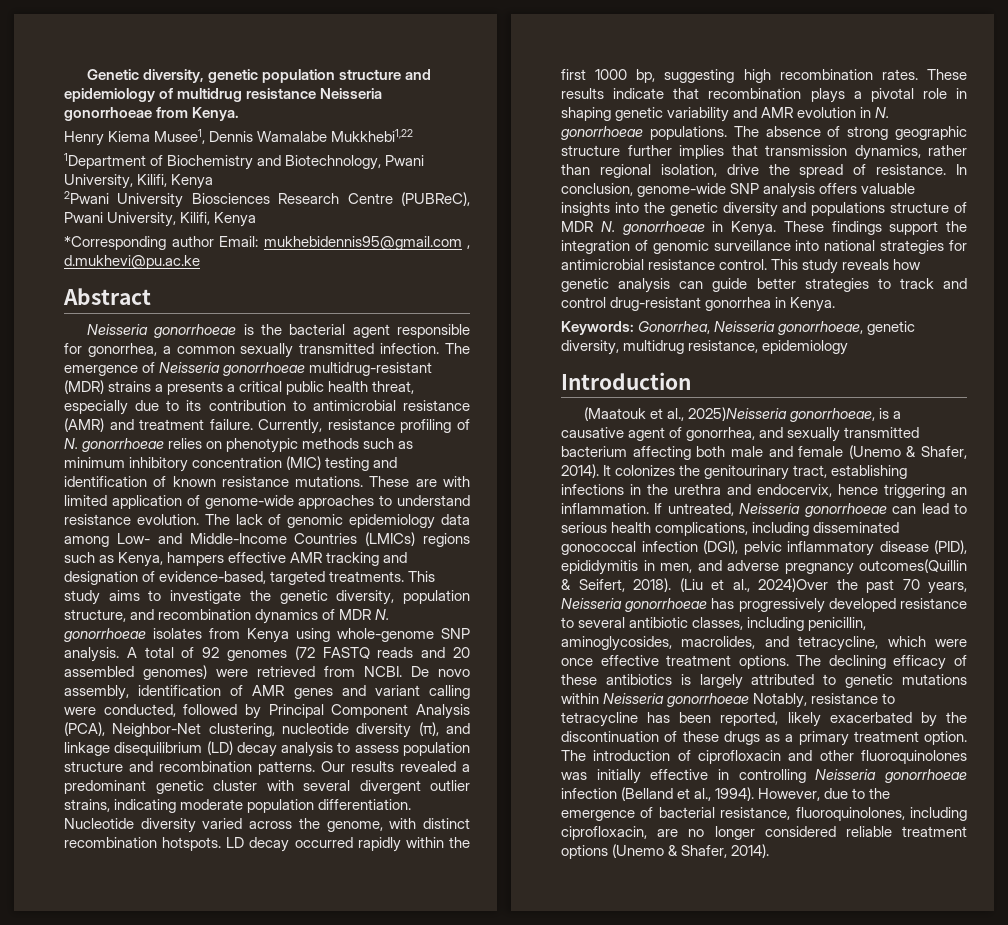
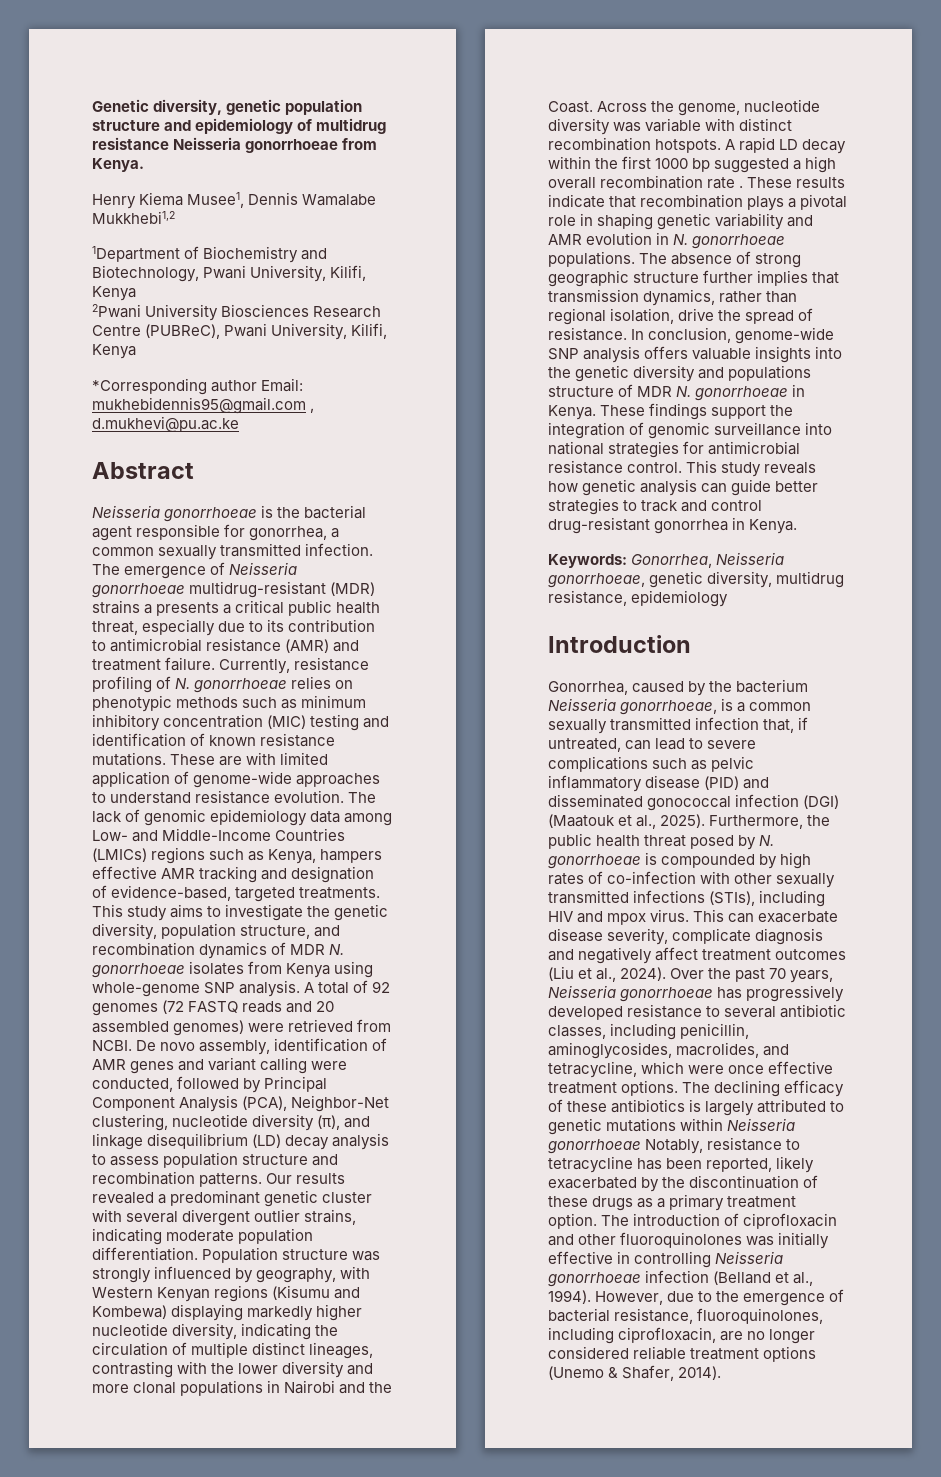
- Henry Kiema Musee1, Dennis Wamalabe Mukkhebi1,22
+ Henry Kiema Musee1, Dennis Wamalabe Mukkhebi1,2
- Nucleotide diversity varied across the genome, with distinct recombination hotspots. LD decay occurred rapidly within the first 1000 bp, suggesting high recombination rates.
+ Population structure was strongly influenced by geography, with Western Kenyan regions (Kisumu and Kombewa) displaying markedly higher nucleotide diversity, indicating the circulation of multiple distinct lineages, contrasting with the lower diversity and more clonal populations in Nairobi and the Coast. Across the genome, nucleotide diversity was variable with distinct recombination hotspots. A rapid LD decay within the first 1000 bp suggested a high overall recombination rate .
- (Maatouk et al., 2025)Neisseria gonorrhoeae, is a causative agent of gonorrhea, and sexually transmitted bacterium affecting both male and female (Unemo & Shafer, 2014). It colonizes the genitourinary tract, establishing infections in the urethra and endocervix, hence triggering an inflammation. If untreated, Neisseria gonorrhoeae can lead to serious health complications, including disseminated gonococcal infection (DGI), pelvic inflammatory disease (PID), epididymitis in men, and adverse pregnancy outcomes(Quillin & Seifert, 2018). (Liu et al., 2024)Over the past 70 years, Neisseria gonorrhoeae has progressively developed resistance to several antibiotic classes, including penicillin, aminoglycosides, macrolides, and tetracycline, which were once effective treatment options.
+ Gonorrhea, caused by the bacterium Neisseria gonorrhoeae, is a common sexually transmitted infection that, if untreated, can lead to severe complications such as pelvic inflammatory disease (PID) and disseminated gonococcal infection (DGI) (Maatouk et al., 2025). Furthermore, the public health threat posed by N. gonorrhoeae is compounded by high rates of co-infection with other sexually transmitted infections (STIs), including HIV and mpox virus. This can exacerbate disease severity, complicate diagnosis and negatively affect treatment outcomes (Liu et al., 2024). Over the past 70 years, Neisseria gonorrhoeae has progressively developed resistance to several antibiotic classes, including penicillin, aminoglycosides, macrolides, and tetracycline, which were once effective treatment options.

